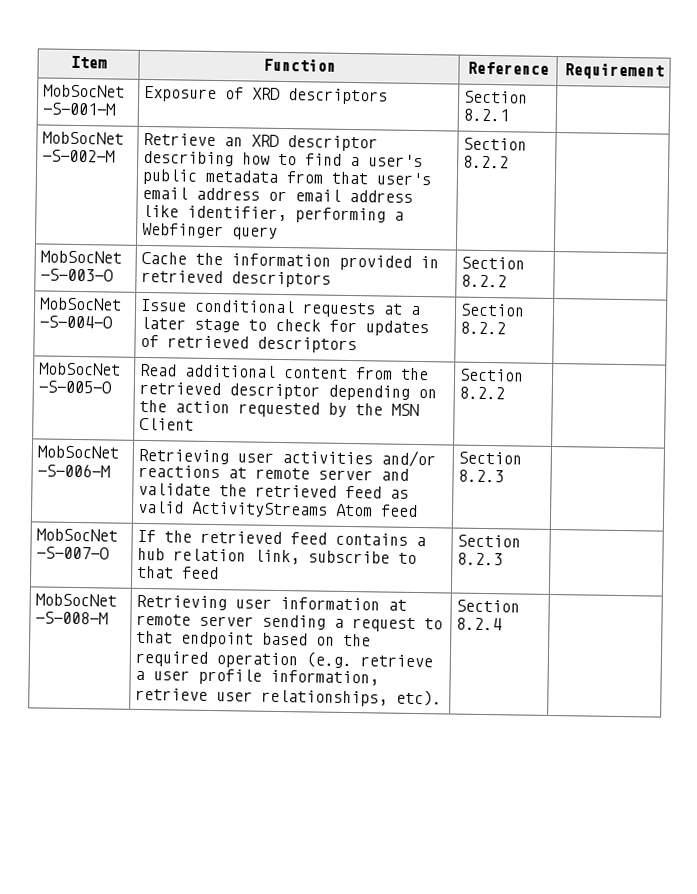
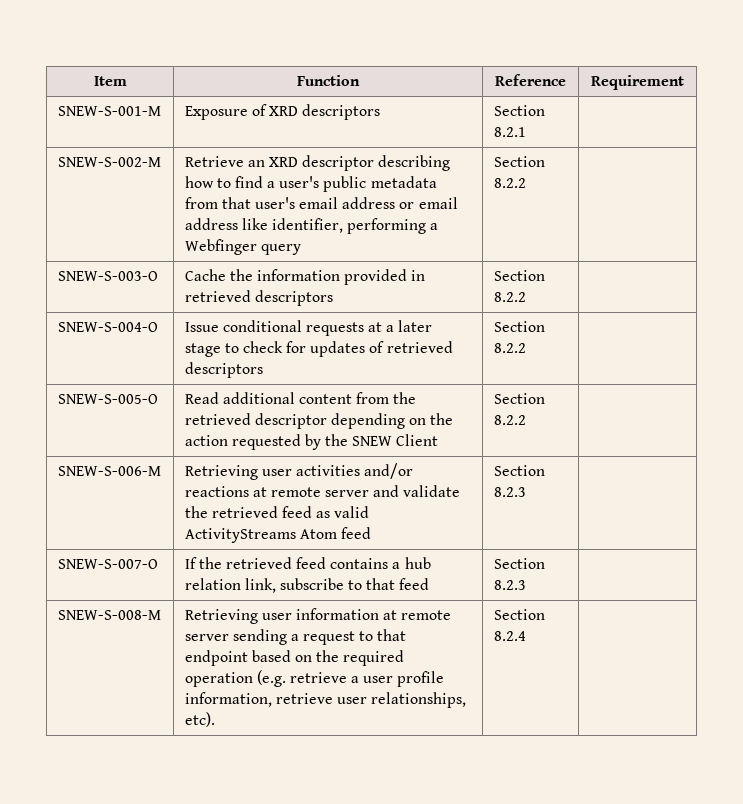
- MobSocNet -S-001-M | Exposure of XRD descriptors | Section 8.2.1 |
+ SNEW-S-001-M | Exposure of XRD descriptors | Section 8.2.1 |
- MobSocNet -S-002-M | Retrieve an XRD descriptor describing how to find a user's public metadata from that user's email address or email address like identifier, performing a Webfinger query | Section 8.2.2 |
+ SNEW-S-002-M | Retrieve an XRD descriptor describing how to find a user's public metadata from that user's email address or email address like identifier, performing a Webfinger query | Section 8.2.2 |
- MobSocNet -S-003-O | Cache the information provided in retrieved descriptors | Section 8.2.2 |
+ SNEW-S-003-O | Cache the information provided in retrieved descriptors | Section 8.2.2 |
- MobSocNet -S-004-O | Issue conditional requests at a later stage to check for updates of retrieved descriptors | Section 8.2.2 |
+ SNEW-S-004-O | Issue conditional requests at a later stage to check for updates of retrieved descriptors | Section 8.2.2 |
- MobSocNet -S-005-O | Read additional content from the retrieved descriptor depending on the action requested by the MSN Client | Section 8.2.2 |
+ SNEW-S-005-O | Read additional content from the retrieved descriptor depending on the action requested by the SNEW Client | Section 8.2.2 |
- MobSocNet -S-006-M | Retrieving user activities and/or reactions at remote server and validate the retrieved feed as valid ActivityStreams Atom feed | Section 8.2.3 |
+ SNEW-S-006-M | Retrieving user activities and/or reactions at remote server and validate the retrieved feed as valid ActivityStreams Atom feed | Section 8.2.3 |
- MobSocNet -S-007-O | If the retrieved feed contains a hub relation link, subscribe to that feed | Section 8.2.3 |
+ SNEW-S-007-O | If the retrieved feed contains a hub relation link, subscribe to that feed | Section 8.2.3 |
- MobSocNet -S-008-M | Retrieving user information at remote server sending a request to that endpoint based on the required operation (e.g. retrieve a user profile information, retrieve user relationships, etc). | Section 8.2.4 |
+ SNEW-S-008-M | Retrieving user information at remote server sending a request to that endpoint based on the required operation (e.g. retrieve a user profile information, retrieve user relationships, etc). | Section 8.2.4 |

